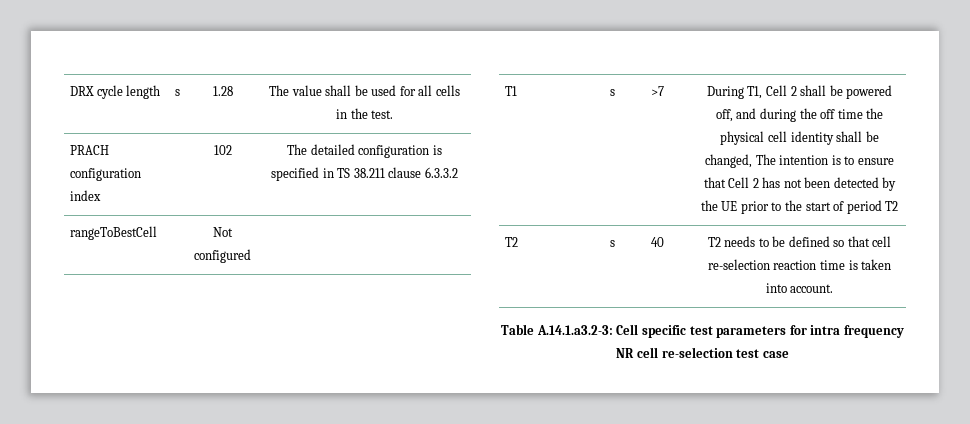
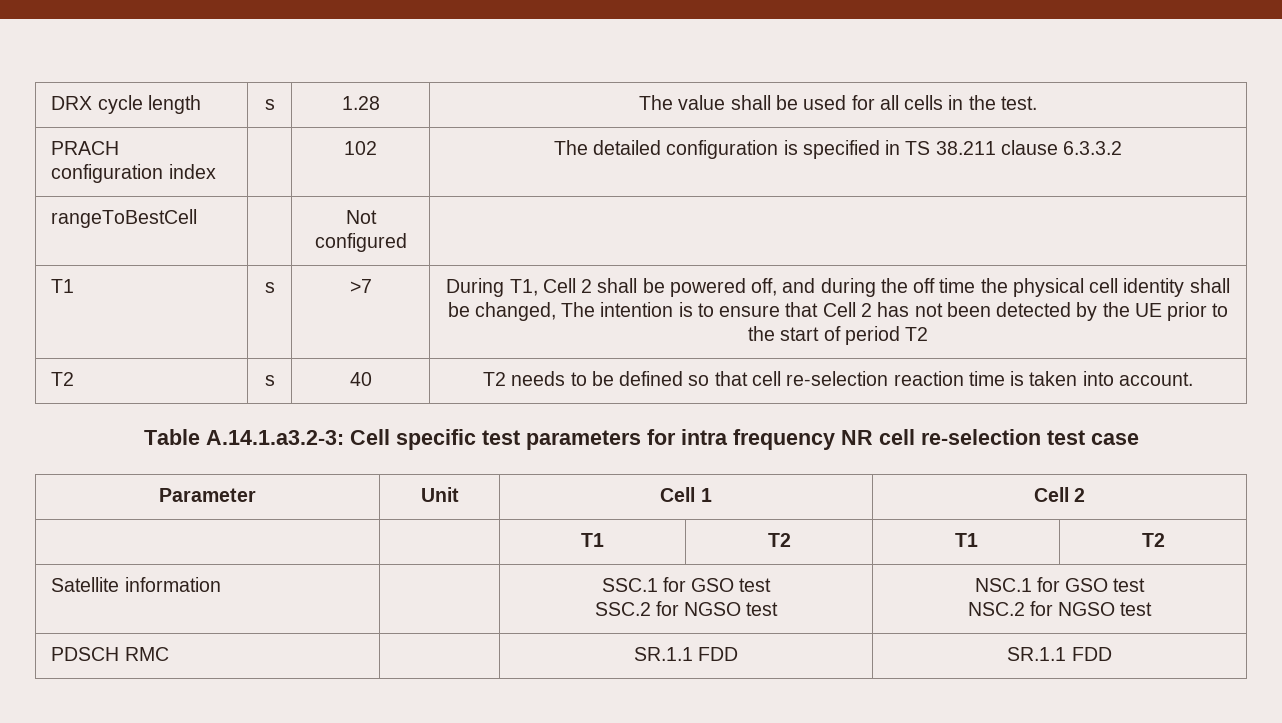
+ Parameter | Unit | Cell 1 | Cell 2
+ | | T1 | T2 | T1 | T2
+ Satellite information | | SSC.1 for GSO test
+ SSC.2 for NGSO test | NSC.1 for GSO test
+ NSC.2 for NGSO test
+ PDSCH RMC | | SR.1.1 FDD | SR.1.1 FDD

